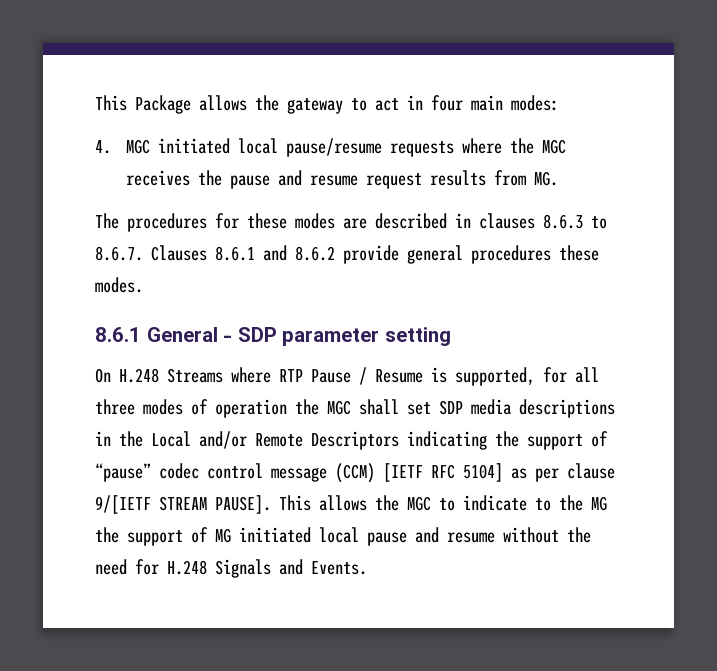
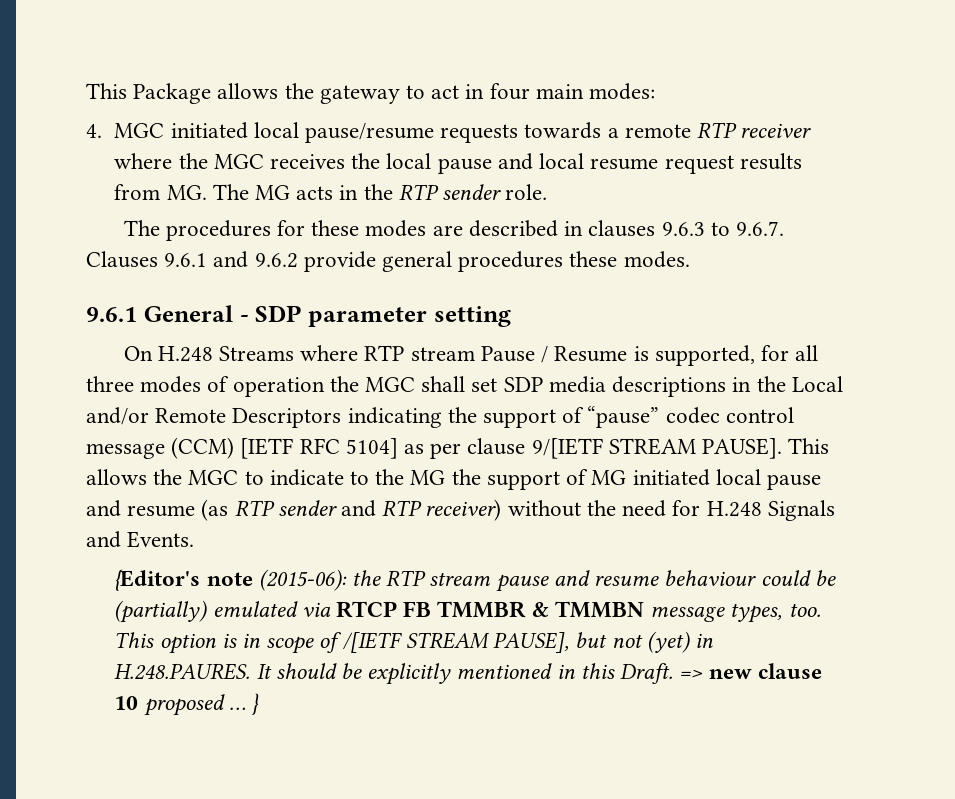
- 4. MGC initiated local pause/resume requests where the MGC receives the pause and resume request results from MG.
+ 4. MGC initiated local pause/resume requests towards a remote RTP receiver where the MGC receives the local pause and local resume request results from MG. The MG acts in the RTP sender role.
- The procedures for these modes are described in clauses 8.6.3 to 8.6.7. Clauses 8.6.1 and 8.6.2 provide general procedures these modes.
+ The procedures for these modes are described in clauses 9.6.3 to 9.6.7. Clauses 9.6.1 and 9.6.2 provide general procedures these modes.
- 8.6.1 General - SDP parameter setting
+ 9.6.1 General - SDP parameter setting
- On H.248 Streams where RTP Pause / Resume is supported, for all three modes of operation the MGC shall set SDP media descriptions in the Local and/or Remote Descriptors indicating the support of “pause” codec control message (CCM) [IETF RFC 5104] as per clause 9/[IETF STREAM PAUSE].
+ On H.248 Streams where RTP stream Pause / Resume is supported, for all three modes of operation the MGC shall set SDP media descriptions in the Local and/or Remote Descriptors indicating the support of “pause” codec control message (CCM) [IETF RFC 5104] as per clause 9/[IETF STREAM PAUSE].
- This allows the MGC to indicate to the MG the support of MG initiated local pause and resume without the need for H.248 Signals and Events.
+ This allows the MGC to indicate to the MG the support of MG initiated local pause and resume (as RTP sender and RTP receiver) without the need for H.248 Signals and Events.
+ {Editor's note (2015-06): the RTP stream pause and resume behaviour could be (partially) emulated via RTCP FB TMMBR & TMMBN message types, too. This option is in scope of /[IETF STREAM PAUSE], but not (yet) in H.248.PAURES. It should be explicitly mentioned in this Draft. => new clause 10 proposed … }

